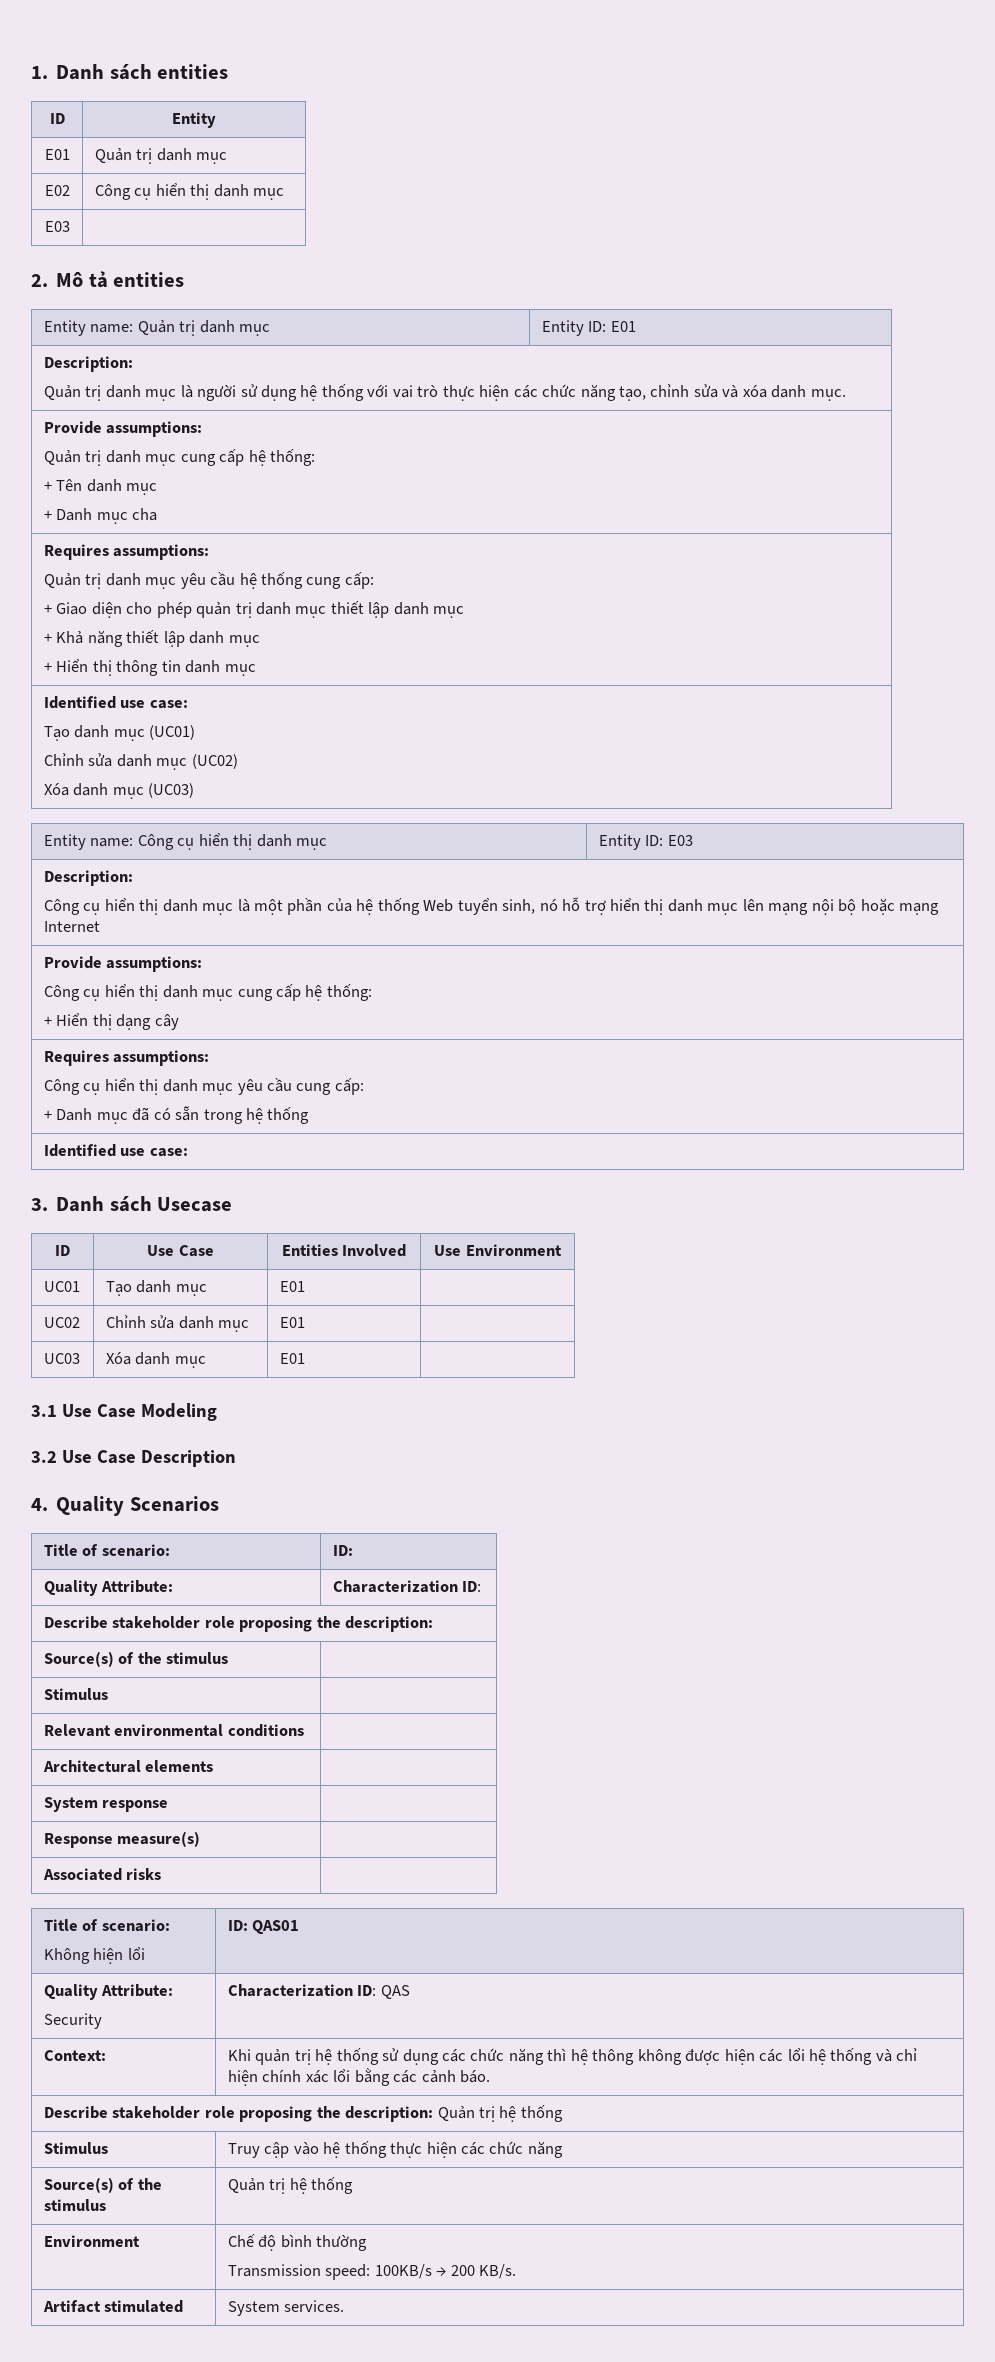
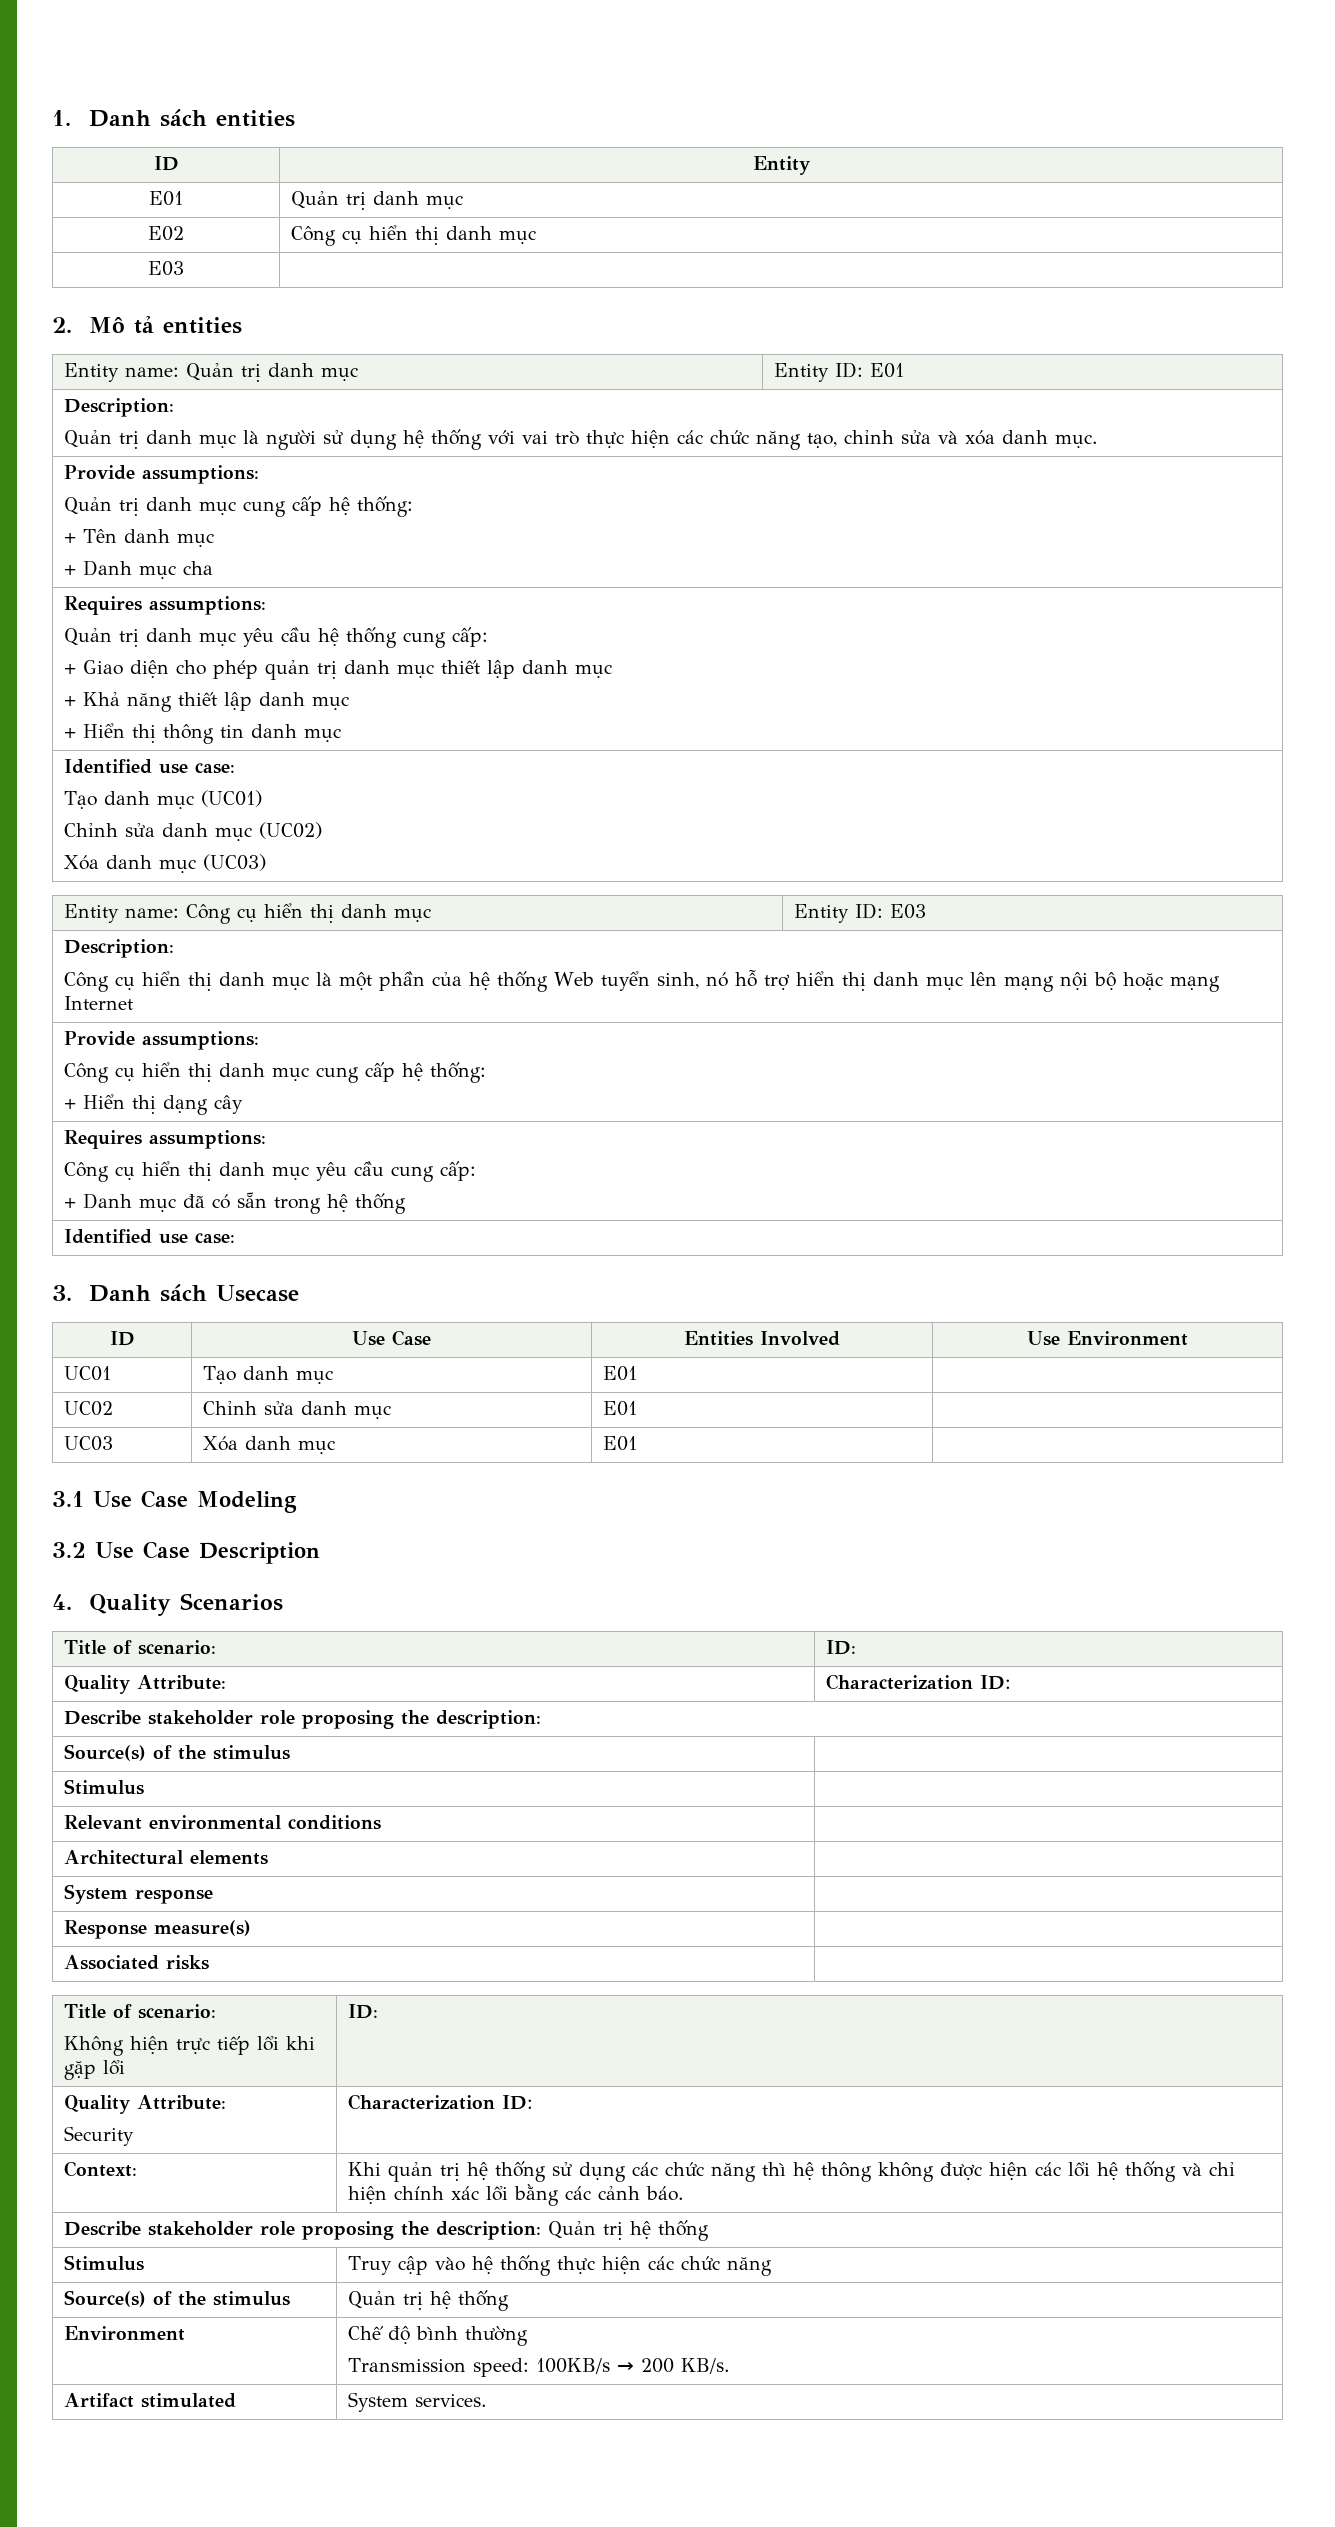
  Associated risks |
  Title of scenario:
- Không hiện lổi | ID: QAS01
+ Không hiện trực tiếp lổi khi gặp lổi | ID:
  Quality Attribute:
- Security | Characterization ID: QAS
+ Security | Characterization ID:

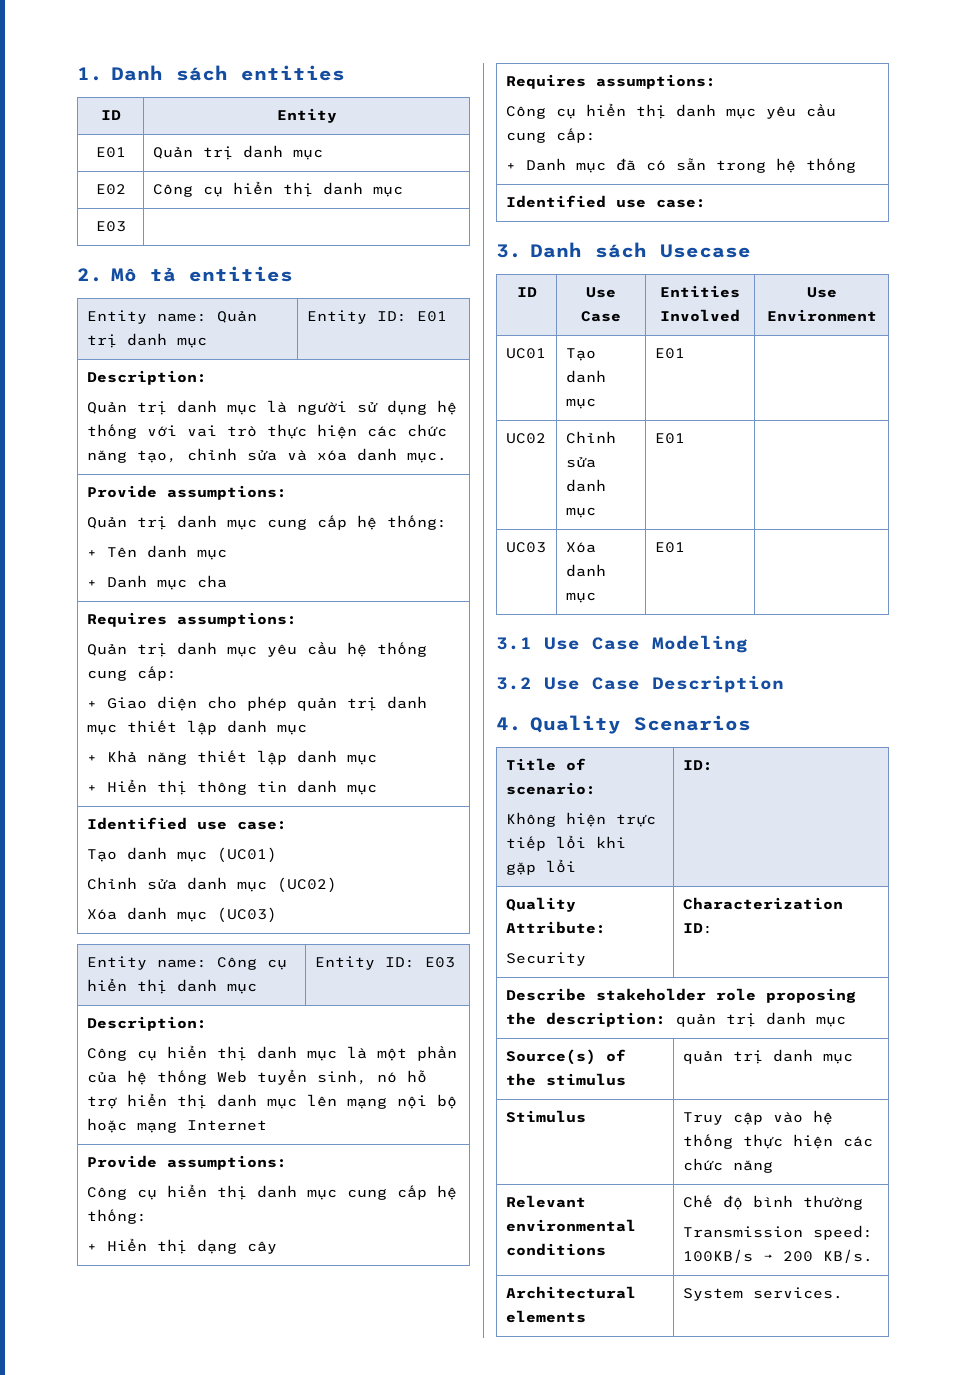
- Title of scenario: | ID:
- Quality Attribute: | Characterization ID:
- Describe stakeholder role proposing the description:
- Source(s) of the stimulus |
- Stimulus |
- Relevant environmental conditions |
- Architectural elements |
- System response |
- Response measure(s) |
- Associated risks |
- Context: | Khi quản trị hệ thống sử dụng các chức năng thì hệ thông không được hiện các lổi hệ thống và chỉ hiện chính xác lổi bằng các cảnh báo.
- Describe stakeholder role proposing the description: Quản trị hệ thống
+ Describe stakeholder role proposing the description: quản trị danh mục
+ Source(s) of the stimulus | quản trị danh mục
- Source(s) of the stimulus | Quản trị hệ thống
- Environment | Chế độ bình thường
+ Relevant environmental conditions | Chế độ bình thường
- Artifact stimulated | System services.
+ Architectural elements | System services.

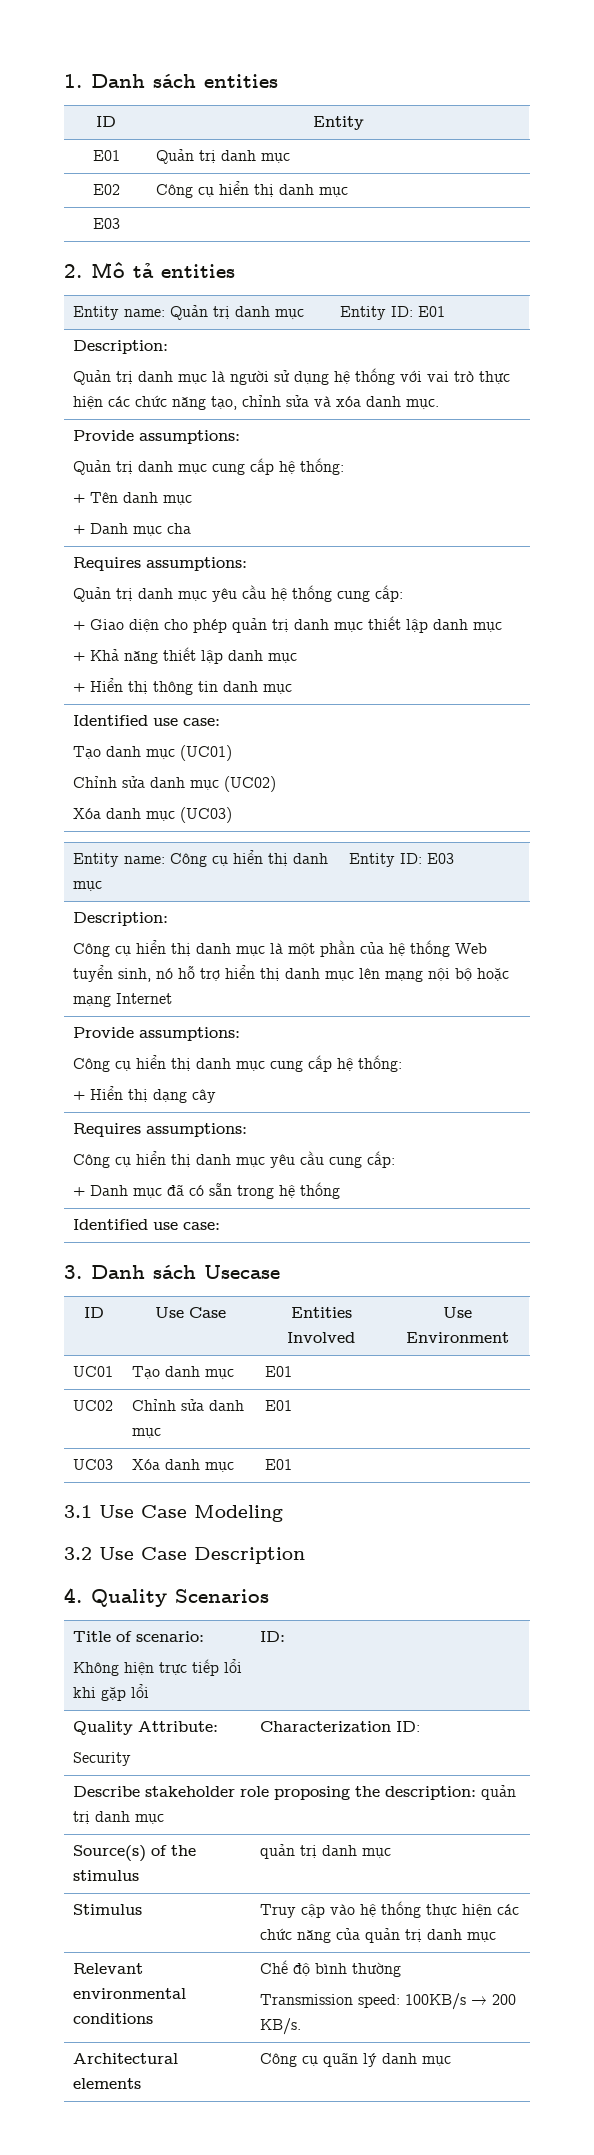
- Stimulus | Truy cập vào hệ thống thực hiện các chức năng
+ Stimulus | Truy cập vào hệ thống thực hiện các chức năng của quản trị danh mục
- Architectural elements | System services.
+ Architectural elements | Công cụ quãn lý danh mục

